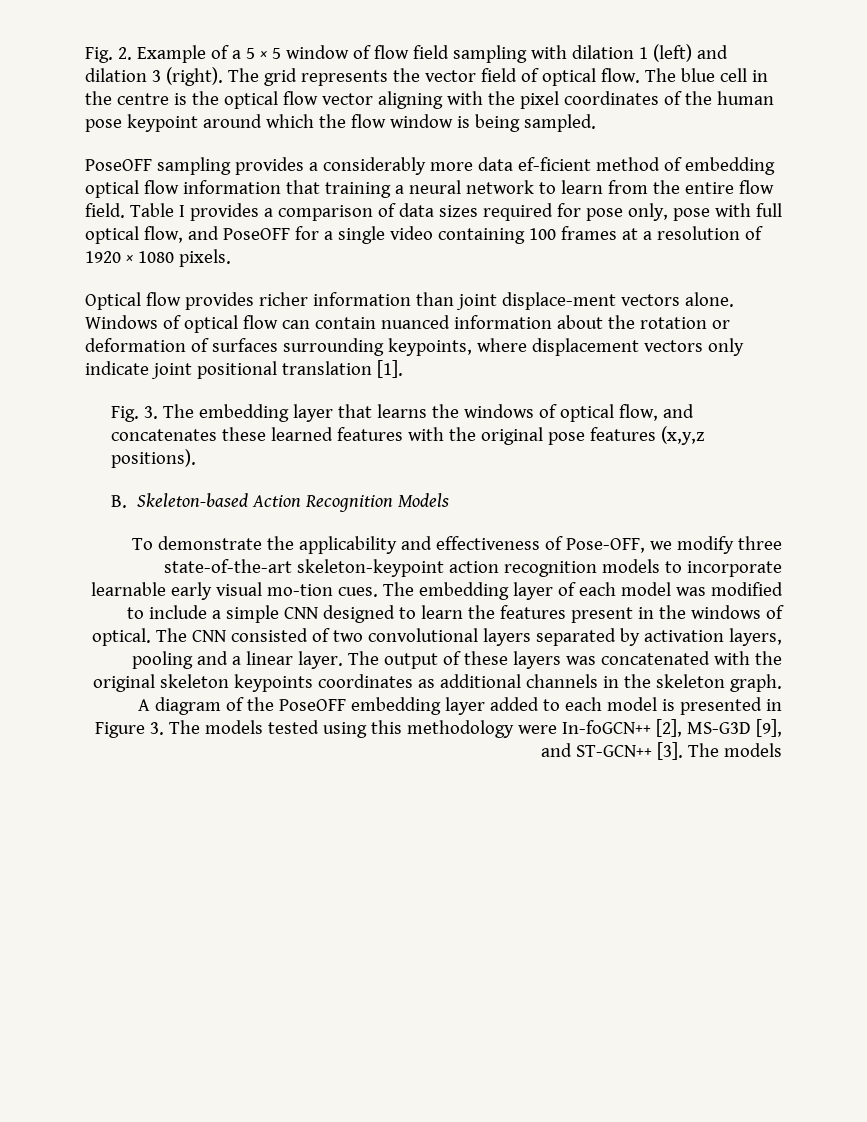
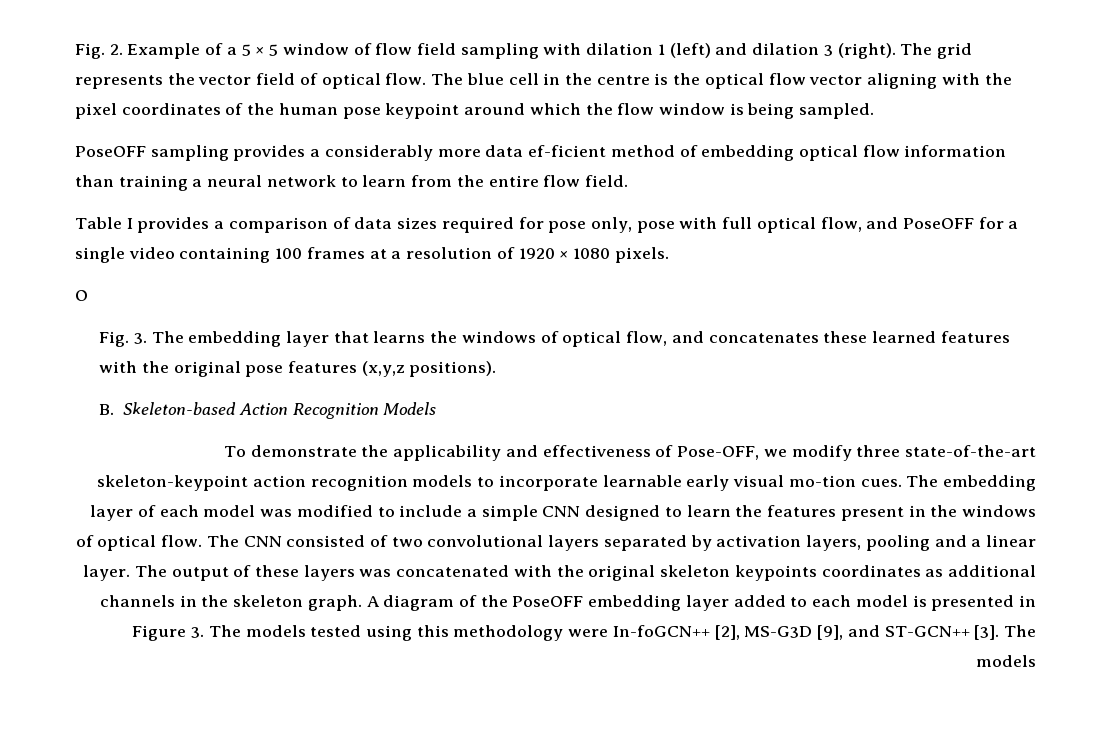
- PoseOFF sampling provides a considerably more data ef-ficient method of embedding optical flow information that training a neural network to learn from the entire flow field. Table I provides a comparison of data sizes required for pose only, pose with full optical flow, and PoseOFF for a single video containing 100 frames at a resolution of 1920 × 1080 pixels.
+ PoseOFF sampling provides a considerably more data ef-ficient method of embedding optical flow information than training a neural network to learn from the entire flow field.
+ Table I provides a comparison of data sizes required for pose only, pose with full optical flow, and PoseOFF for a single video containing 100 frames at a resolution of 1920 × 1080 pixels.
- Optical flow provides richer information than joint displace-ment vectors alone. Windows of optical flow can contain nuanced information about the rotation or deformation of surfaces surrounding keypoints, where displacement vectors only indicate joint positional translation [1].
+ O
- The embedding layer of each model was modified to include a simple CNN designed to learn the features present in the windows of optical.
+ The embedding layer of each model was modified to include a simple CNN designed to learn the features present in the windows of optical flow.

